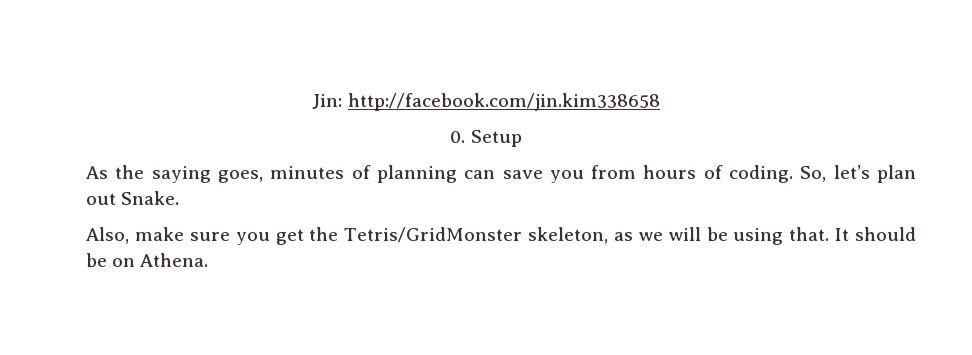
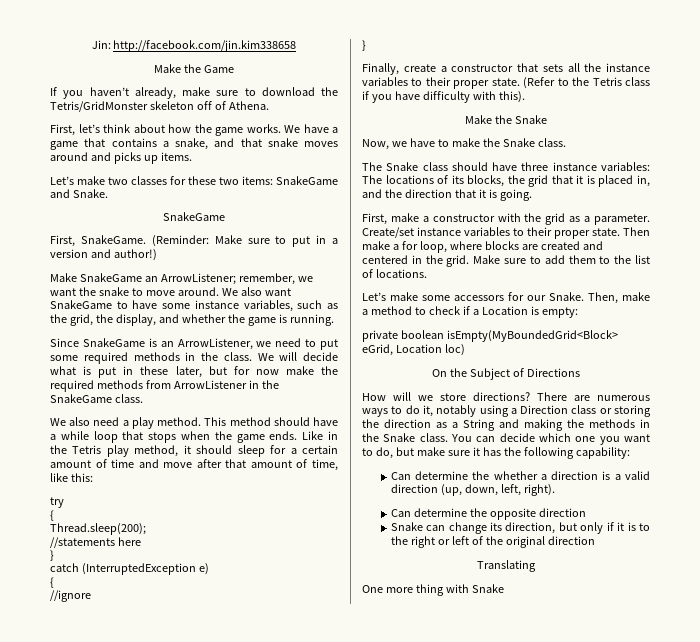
- 0. Setup
- As the saying goes, minutes of planning can save you from hours of coding. So, let’s plan out Snake.
- Also, make sure you get the Tetris/GridMonster skeleton, as we will be using that. It should be on Athena.
+ Make the Game
+ If you haven’t already, make sure to download the Tetris/GridMonster skeleton off of Athena.
+ First, let’s think about how the game works. We have a game that contains a snake, and that snake moves around and picks up items.
+ Let’s make two classes for these two items: SnakeGame and Snake.
+ SnakeGame
+ First, SnakeGame. (Reminder: Make sure to put in a version and author!)
+ Make SnakeGame an ArrowListener; remember, we want the snake to move around. We also want SnakeGame to have some instance variables, such as the grid, the display, and whether the game is running.
+ Since SnakeGame is an ArrowListener, we need to put some required methods in the class. We will decide what is put in these later, but for now make the required methods from ArrowListener in the SnakeGame class.
+ We also need a play method. This method should have a while loop that stops when the game ends. Like in the Tetris play method, it should sleep for a certain amount of time and move after that amount of time, like this:
+ try
+ {
+ Thread.sleep(200);
+ //statements here
+ }
+ catch (InterruptedException e)
+ {
+ //ignore
+ }
+ Finally, create a constructor that sets all the instance variables to their proper state. (Refer to the Tetris class if you have difficulty with this).
+ Make the Snake
+ Now, we have to make the Snake class.
+ The Snake class should have three instance variables: The locations of its blocks, the grid that it is placed in, and the direction that it is going.
+ First, make a constructor with the grid as a parameter. Create/set instance variables to their proper state. Then make a for loop, where blocks are created and centered in the grid. Make sure to add them to the list of locations.
+ Let’s make some accessors for our Snake. Then, make a method to check if a Location is empty:
+ private boolean isEmpty(MyBoundedGrid<Block> eGrid, Location loc)
+ On the Subject of Directions
+ How will we store directions? There are numerous ways to do it, notably using a Direction class or storing the direction as a String and making the methods in the Snake class. You can decide which one you want to do, but make sure it has the following capability:
+ Can determine the whether a direction is a valid direction (up, down, left, right).
+ Can determine the opposite direction
+ Snake can change its direction, but only if it is to the right or left of the original direction
+ Translating
+ One more thing with Snake

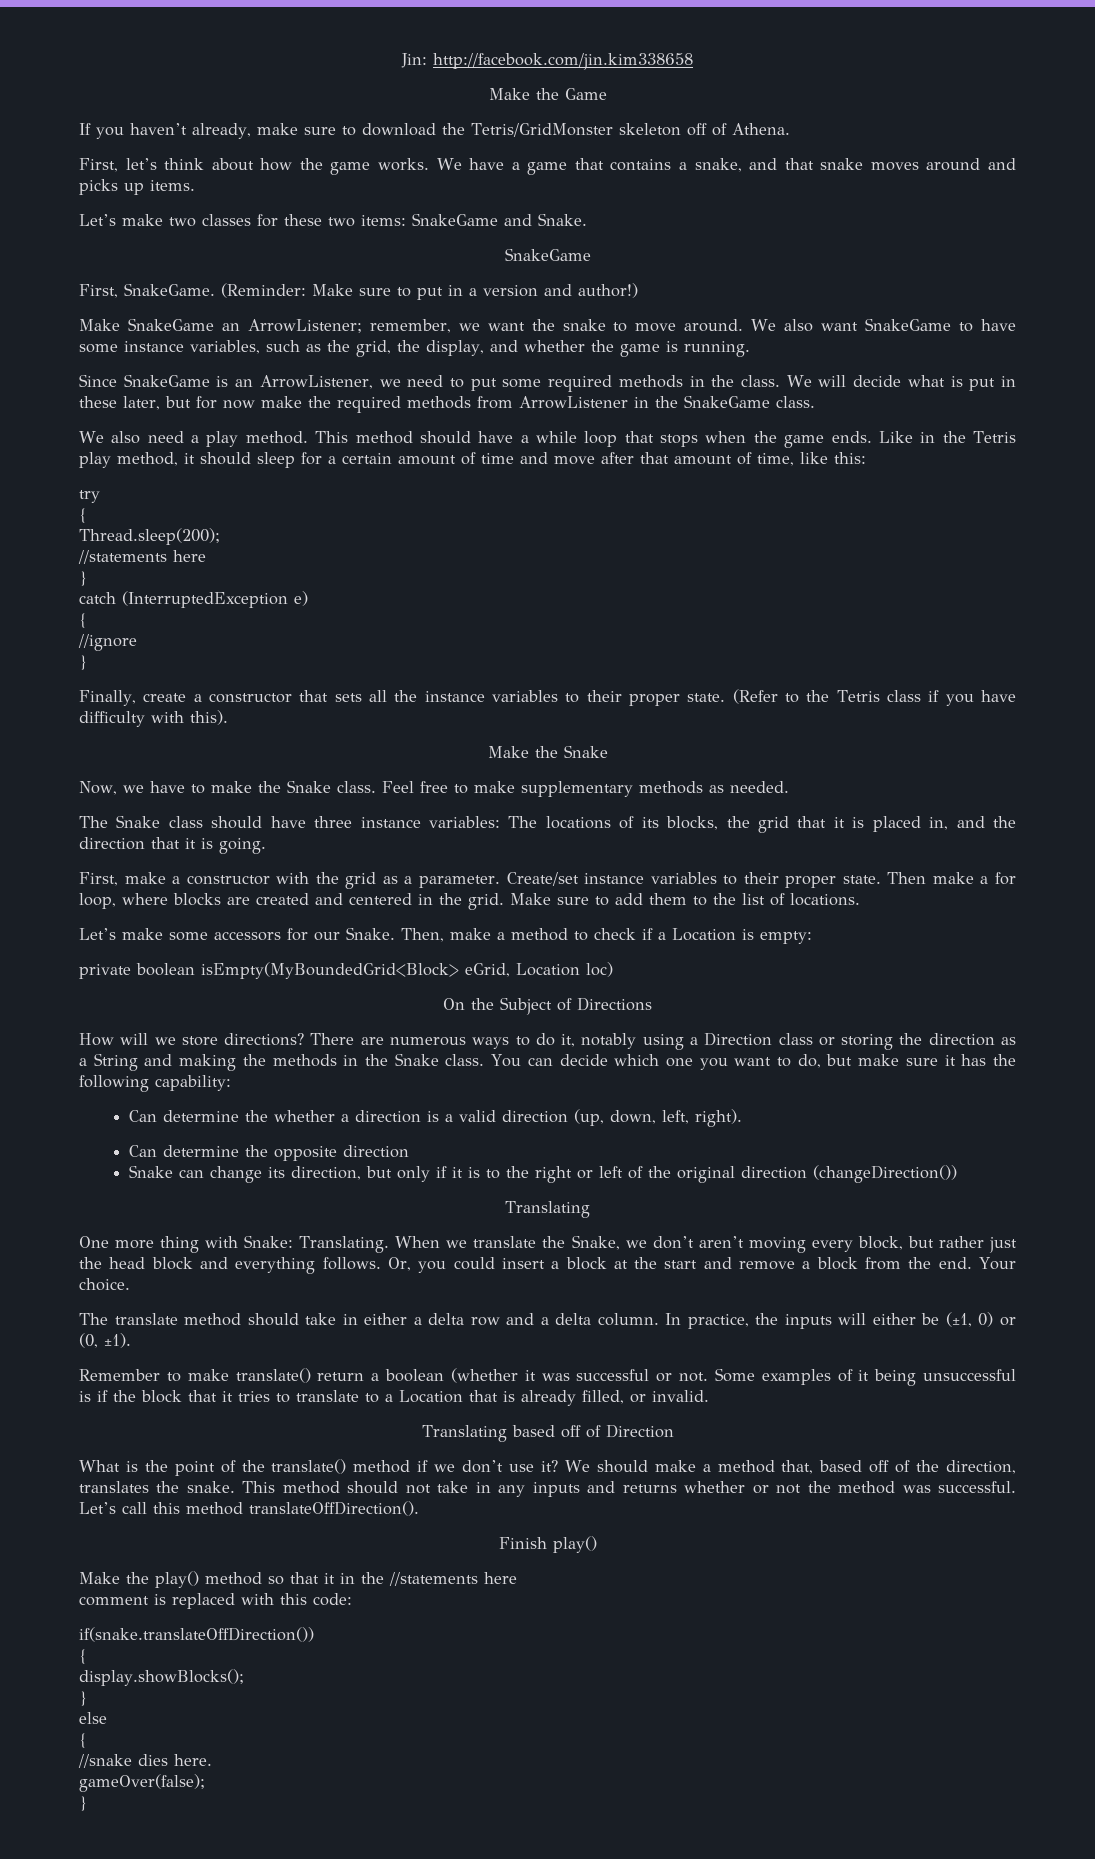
+ Feel free to make supplementary methods as needed.
- Snake can change its direction, but only if it is to the right or left of the original direction
+ Snake can change its direction, but only if it is to the right or left of the original direction (changeDirection())
- One more thing with Snake
+ One more thing with Snake: Translating. When we translate the Snake, we don’t aren’t moving every block, but rather just the head block and everything follows. Or, you could insert a block at the start and remove a block from the end. Your choice.
+ The translate method should take in either a delta row and a delta column. In practice, the inputs will either be (±1, 0) or (0, ±1).
+ Remember to make translate() return a boolean (whether it was successful or not. Some examples of it being unsuccessful is if the block that it tries to translate to a Location that is already filled, or invalid.
+ Translating based off of Direction
+ What is the point of the translate() method if we don’t use it? We should make a method that, based off of the direction, translates the snake. This method should not take in any inputs and returns whether or not the method was successful. Let’s call this method translateOffDirection().
+ Finish play()
+ Make the play() method so that it in the //statements here
+ comment is replaced with this code:
+ if(snake.translateOffDirection())
+ {
+ display.showBlocks();
+ }
+ else
+ {
+ //snake dies here.
+ gameOver(false);
+ }

